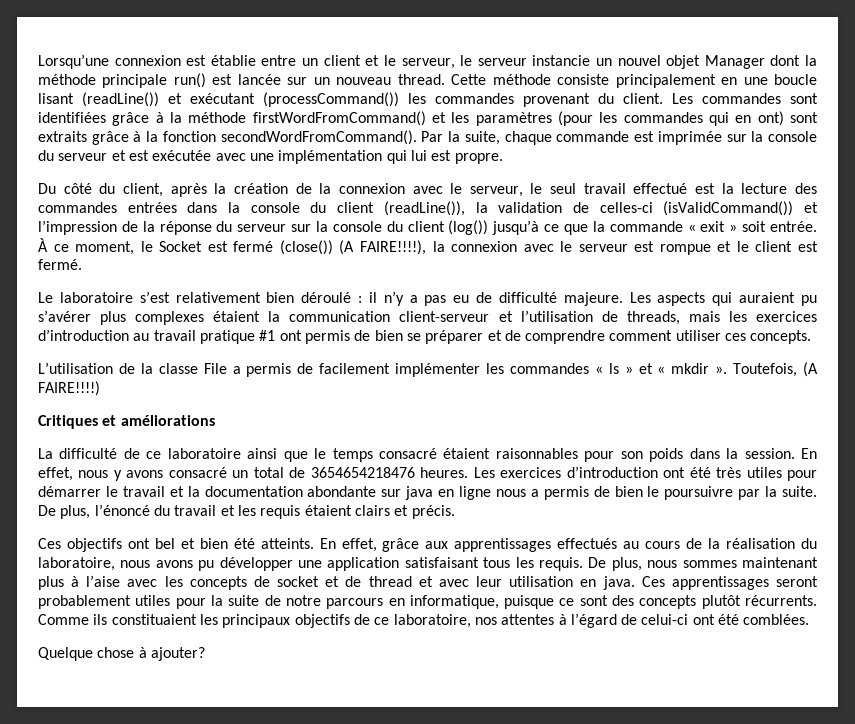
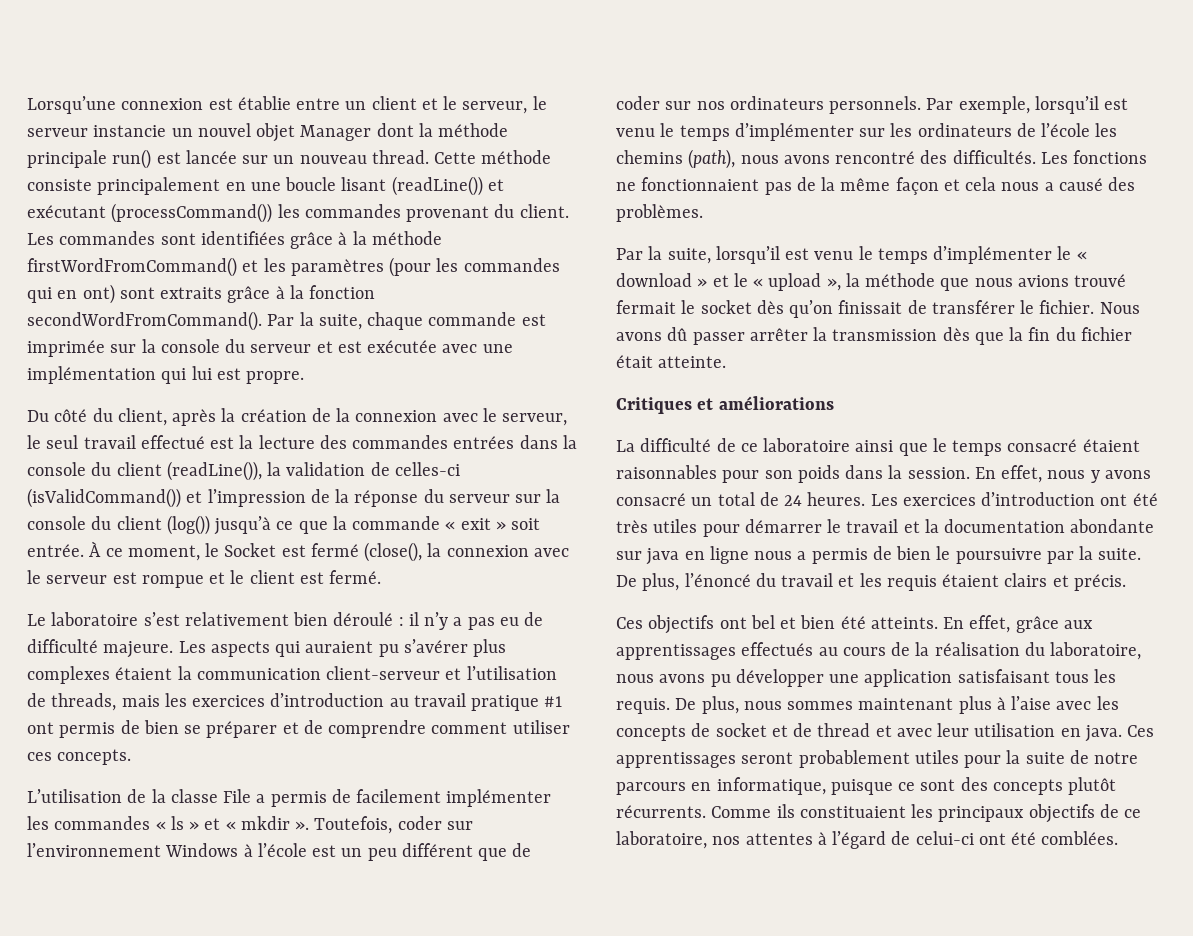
- À ce moment, le Socket est fermé (close()) (A FAIRE!!!!), la connexion avec le serveur est rompue et le client est fermé.
+ À ce moment, le Socket est fermé (close(), la connexion avec le serveur est rompue et le client est fermé.
- Toutefois, (A FAIRE!!!!)
+ Toutefois, coder sur l’environnement Windows à l’école est un peu différent que de coder sur nos ordinateurs personnels. Par exemple, lorsqu’il est venu le temps d’implémenter sur les ordinateurs de l’école les chemins (path), nous avons rencontré des difficultés. Les fonctions ne fonctionnaient pas de la même façon et cela nous a causé des problèmes.
+ Par la suite, lorsqu’il est venu le temps d’implémenter le « download » et le « upload », la méthode que nous avions trouvé fermait le socket dès qu’on finissait de transférer le fichier. Nous avons dû passer arrêter la transmission dès que la fin du fichier était atteinte.
- En effet, nous y avons consacré un total de 3654654218476 heures.
+ En effet, nous y avons consacré un total de 24 heures.
- Quelque chose à ajouter?

